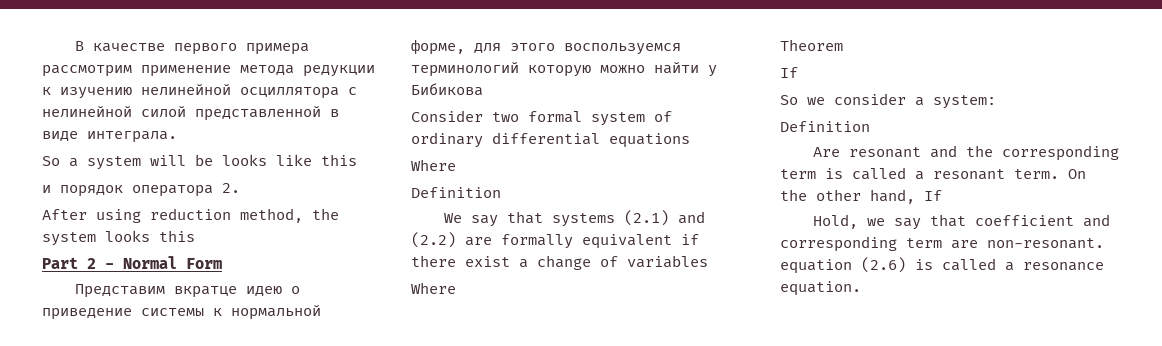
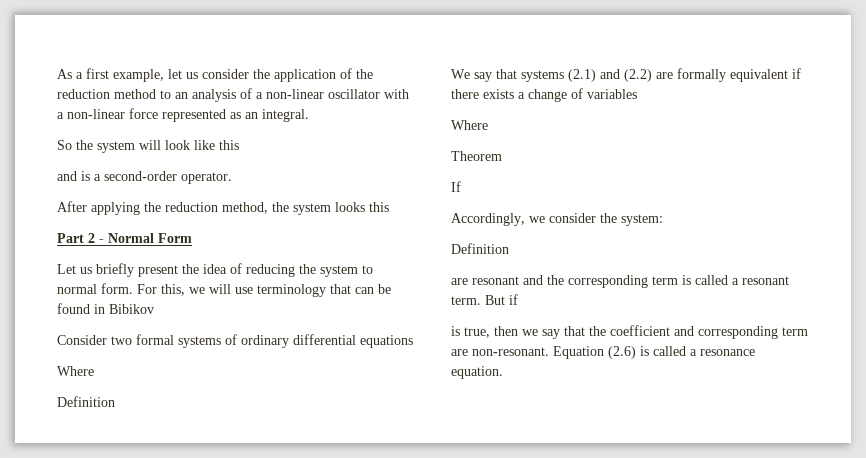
- В качестве первого примера рассмотрим применение метода редукции к изучению нелинейной осциллятора с нелинейной силой представленной в виде интеграла.
- So a system will be looks like this
+ As a first example, let us consider the application of the reduction method to an analysis of a non-linear oscillator with a non-linear force represented as an integral.
+ So the system will look like this
- и порядок оператора 2.
+ and is a second-order operator.
- After using reduction method, the system looks this
+ After applying the reduction method, the system looks this
- Представим вкратце идею о приведение системы к нормальной форме, для этого воспользуемся терминологий которую можно найти у Бибикова
+ Let us briefly present the idea of reducing the system to normal form. For this, we will use terminology that can be found in Bibikov
- Consider two formal system of ordinary differential equations
+ Consider two formal systems of ordinary differential equations
- We say that systems (2.1) and (2.2) are formally equivalent if there exist a change of variables
+ We say that systems (2.1) and (2.2) are formally equivalent if there exists a change of variables
- So we consider a system:
+ Accordingly, we consider the system:
- Are resonant and the corresponding term is called a resonant term.
+ are resonant and the corresponding term is called a resonant term.
- On the other hand, If
- Hold, we say that coefficient and corresponding term are non-resonant. equation (2.6) is called a resonance equation.
+ But if
+ is true, then we say that the coefficient and corresponding term are non-resonant. Equation (2.6) is called a resonance equation.

